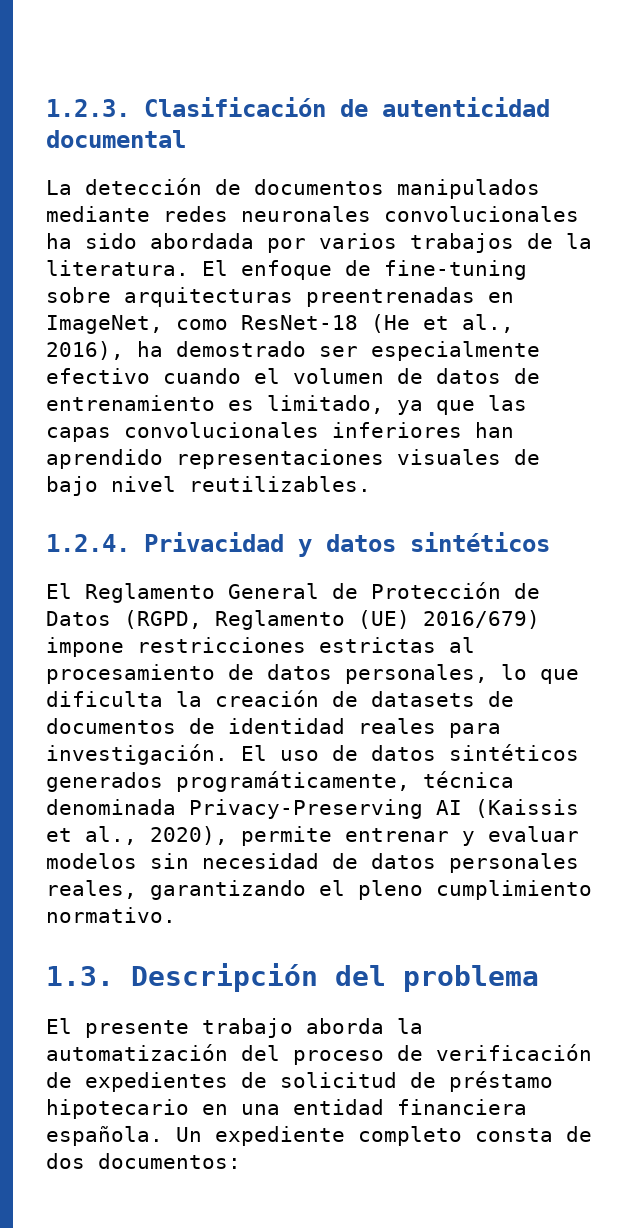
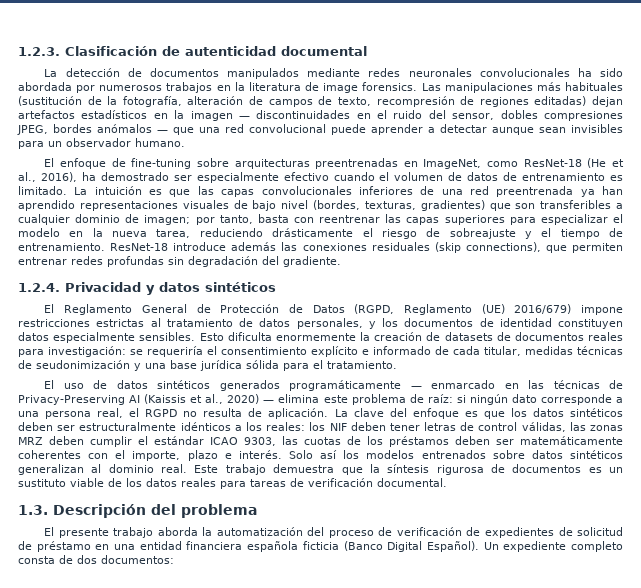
- La detección de documentos manipulados mediante redes neuronales convolucionales ha sido abordada por varios trabajos de la literatura. El enfoque de fine-tuning sobre arquitecturas preentrenadas en ImageNet, como ResNet-18 (He et al., 2016), ha demostrado ser especialmente efectivo cuando el volumen de datos de entrenamiento es limitado, ya que las capas convolucionales inferiores han aprendido representaciones visuales de bajo nivel reutilizables.
+ La detección de documentos manipulados mediante redes neuronales convolucionales ha sido abordada por numerosos trabajos en la literatura de image forensics. Las manipulaciones más habituales (sustitución de la fotografía, alteración de campos de texto, recompresión de regiones editadas) dejan artefactos estadísticos en la imagen — discontinuidades en el ruido del sensor, dobles compresiones JPEG, bordes anómalos — que una red convolucional puede aprender a detectar aunque sean invisibles para un observador humano.
+ El enfoque de fine-tuning sobre arquitecturas preentrenadas en ImageNet, como ResNet-18 (He et al., 2016), ha demostrado ser especialmente efectivo cuando el volumen de datos de entrenamiento es limitado. La intuición es que las capas convolucionales inferiores de una red preentrenada ya han aprendido representaciones visuales de bajo nivel (bordes, texturas, gradientes) que son transferibles a cualquier dominio de imagen; por tanto, basta con reentrenar las capas superiores para especializar el modelo en la nueva tarea, reduciendo drásticamente el riesgo de sobreajuste y el tiempo de entrenamiento. ResNet-18 introduce además las conexiones residuales (skip connections), que permiten entrenar redes profundas sin degradación del gradiente.
- El Reglamento General de Protección de Datos (RGPD, Reglamento (UE) 2016/679) impone restricciones estrictas al procesamiento de datos personales, lo que dificulta la creación de datasets de documentos de identidad reales para investigación. El uso de datos sintéticos generados programáticamente, técnica denominada Privacy-Preserving AI (Kaissis et al., 2020), permite entrenar y evaluar modelos sin necesidad de datos personales reales, garantizando el pleno cumplimiento normativo.
+ El Reglamento General de Protección de Datos (RGPD, Reglamento (UE) 2016/679) impone restricciones estrictas al tratamiento de datos personales, y los documentos de identidad constituyen datos especialmente sensibles. Esto dificulta enormemente la creación de datasets de documentos reales para investigación: se requeriría el consentimiento explícito e informado de cada titular, medidas técnicas de seudonimización y una base jurídica sólida para el tratamiento.
+ El uso de datos sintéticos generados programáticamente — enmarcado en las técnicas de Privacy-Preserving AI (Kaissis et al., 2020) — elimina este problema de raíz: si ningún dato corresponde a una persona real, el RGPD no resulta de aplicación. La clave del enfoque es que los datos sintéticos deben ser estructuralmente idénticos a los reales: los NIF deben tener letras de control válidas, las zonas MRZ deben cumplir el estándar ICAO 9303, las cuotas de los préstamos deben ser matemáticamente coherentes con el importe, plazo e interés. Solo así los modelos entrenados sobre datos sintéticos generalizan al dominio real. Este trabajo demuestra que la síntesis rigurosa de documentos es un sustituto viable de los datos reales para tareas de verificación documental.
- El presente trabajo aborda la automatización del proceso de verificación de expedientes de solicitud de préstamo hipotecario en una entidad financiera española.
+ El presente trabajo aborda la automatización del proceso de verificación de expedientes de solicitud de préstamo en una entidad financiera española ficticia (Banco Digital Español).

